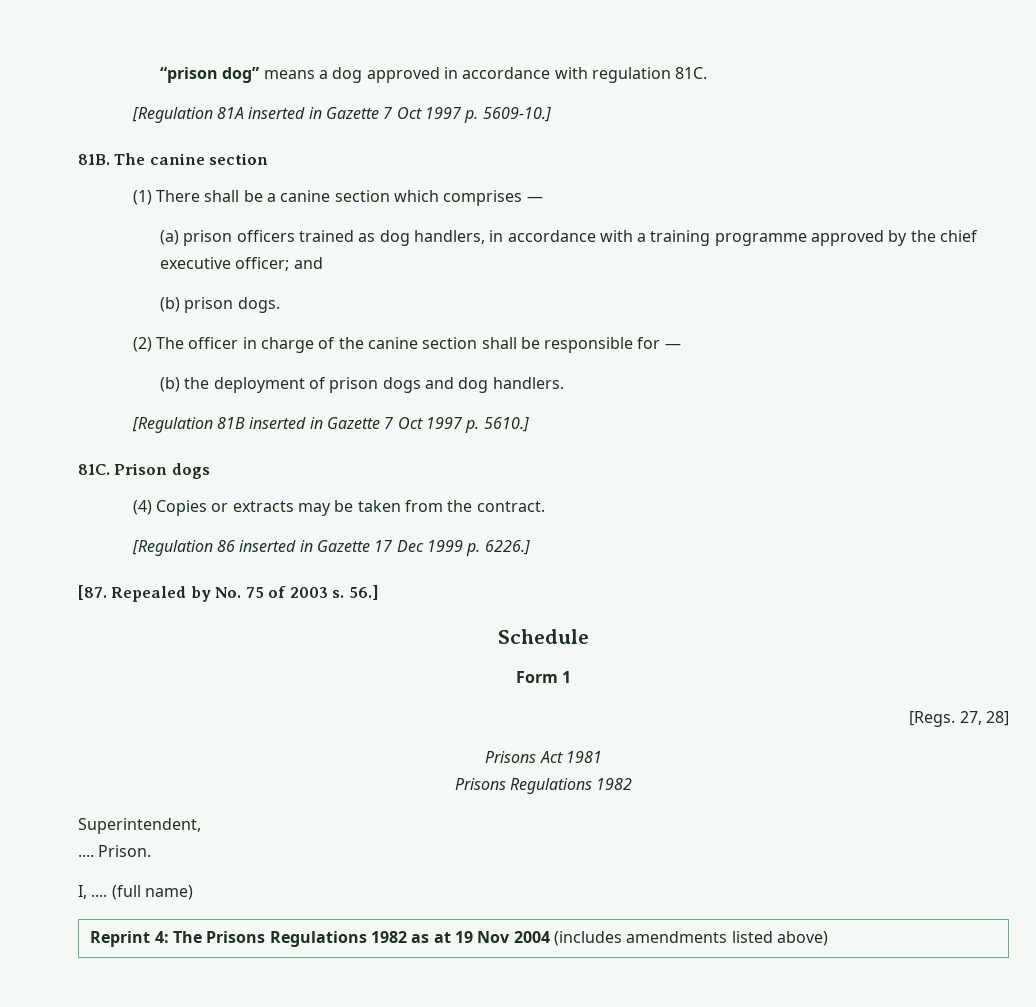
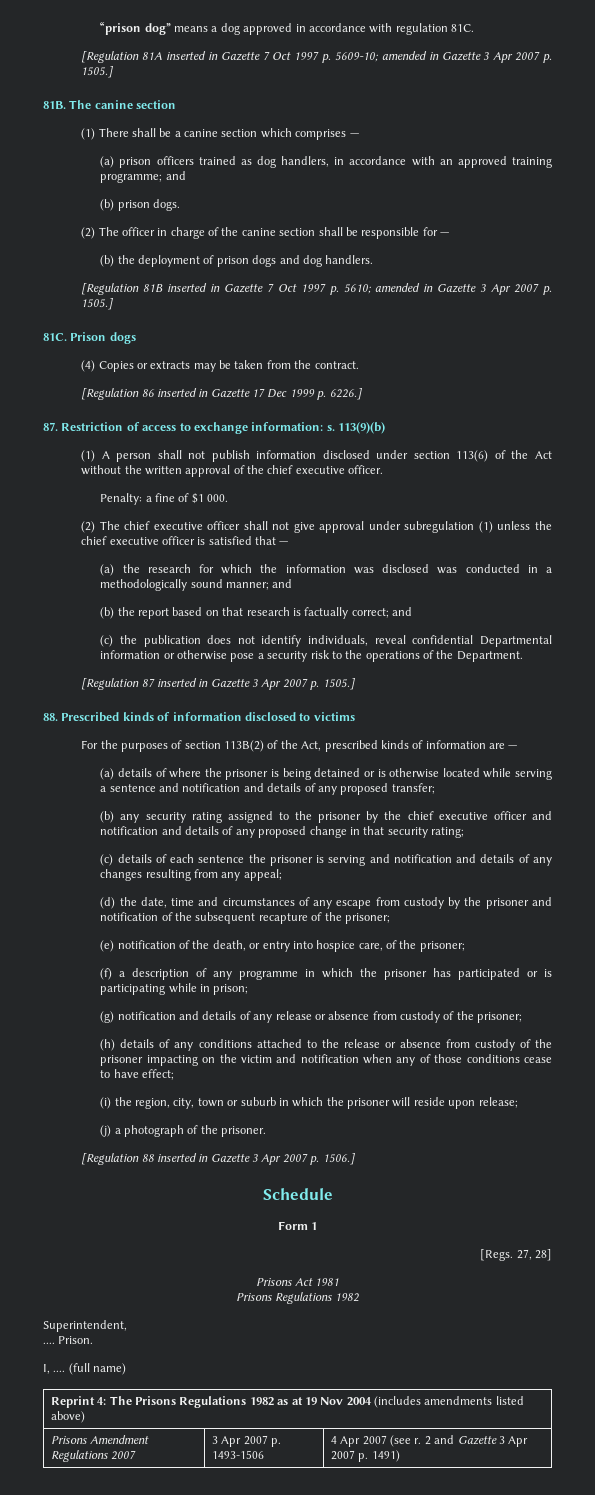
- [Regulation 81A inserted in Gazette 7 Oct 1997 p. 5609-10.]
+ [Regulation 81A inserted in Gazette 7 Oct 1997 p. 5609-10; amended in Gazette 3 Apr 2007 p. 1505.]
- (a) prison officers trained as dog handlers, in accordance with a training programme approved by the chief executive officer; and
+ (a) prison officers trained as dog handlers, in accordance with an approved training programme; and
- [Regulation 81B inserted in Gazette 7 Oct 1997 p. 5610.]
+ [Regulation 81B inserted in Gazette 7 Oct 1997 p. 5610; amended in Gazette 3 Apr 2007 p. 1505.]
- [87. Repealed by No. 75 of 2003 s. 56.]
+ 87. Restriction of access to exchange information: s. 113(9)(b)
+ (1) A person shall not publish information disclosed under section 113(6) of the Act without the written approval of the chief executive officer.
+ Penalty: a fine of $1 000.
+ (2) The chief executive officer shall not give approval under subregulation (1) unless the chief executive officer is satisfied that —
+ (a) the research for which the information was disclosed was conducted in a methodologically sound manner; and
+ (b) the report based on that research is factually correct; and
+ (c) the publication does not identify individuals, reveal confidential Departmental information or otherwise pose a security risk to the operations of the Department.
+ [Regulation 87 inserted in Gazette 3 Apr 2007 p. 1505.]
+ 88. Prescribed kinds of information disclosed to victims
+ For the purposes of section 113B(2) of the Act, prescribed kinds of information are —
+ (a) details of where the prisoner is being detained or is otherwise located while serving a sentence and notification and details of any proposed transfer;
+ (b) any security rating assigned to the prisoner by the chief executive officer and notification and details of any proposed change in that security rating;
+ (c) details of each sentence the prisoner is serving and notification and details of any changes resulting from any appeal;
+ (d) the date, time and circumstances of any escape from custody by the prisoner and notification of the subsequent recapture of the prisoner;
+ (e) notification of the death, or entry into hospice care, of the prisoner;
+ (f) a description of any programme in which the prisoner has participated or is participating while in prison;
+ (g) notification and details of any release or absence from custody of the prisoner;
+ (h) details of any conditions attached to the release or absence from custody of the prisoner impacting on the victim and notification when any of those conditions cease to have effect;
+ (i) the region, city, town or suburb in which the prisoner will reside upon release;
+ (j) a photograph of the prisoner.
+ [Regulation 88 inserted in Gazette 3 Apr 2007 p. 1506.]
+ Prisons Amendment Regulations 2007 | 3 Apr 2007 p. 1493-1506 | 4 Apr 2007 (see r. 2 and Gazette 3 Apr 2007 p. 1491)

